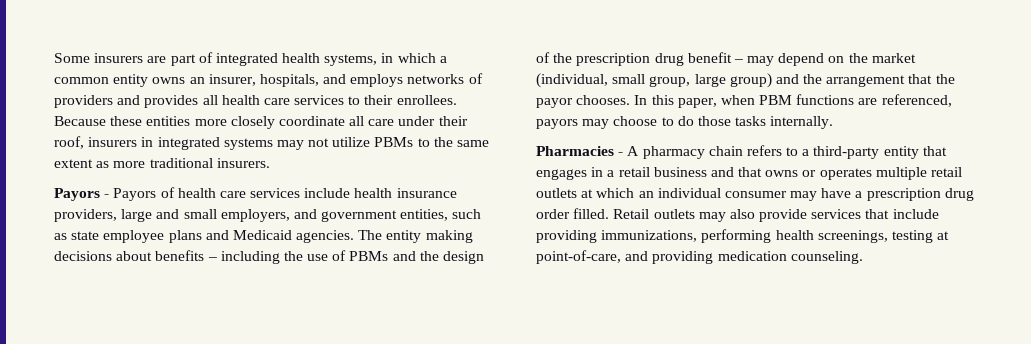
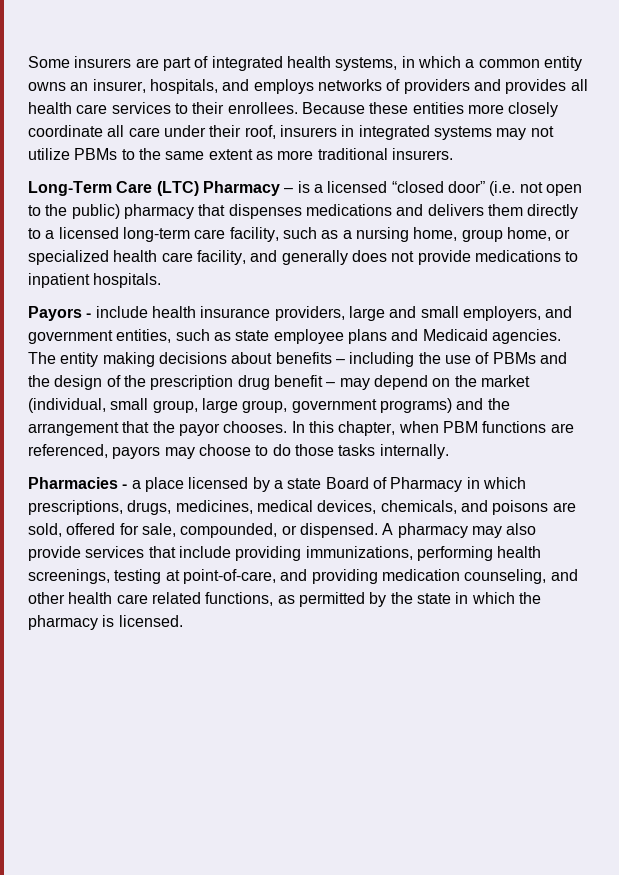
- Payors - Payors of health care services include health insurance providers, large and small employers, and government entities, such as state employee plans and Medicaid agencies.
+ Long-Term Care (LTC) Pharmacy – is a licensed “closed door” (i.e. not open to the public) pharmacy that dispenses medications and delivers them directly to a licensed long-term care facility, such as a nursing home, group home, or specialized health care facility, and generally does not provide medications to inpatient hospitals.
+ Payors - include health insurance providers, large and small employers, and government entities, such as state employee plans and Medicaid agencies.
- The entity making decisions about benefits – including the use of PBMs and the design of the prescription drug benefit – may depend on the market (individual, small group, large group) and the arrangement that the payor chooses.
+ The entity making decisions about benefits – including the use of PBMs and the design of the prescription drug benefit – may depend on the market (individual, small group, large group, government programs) and the arrangement that the payor chooses.
- In this paper, when PBM functions are referenced, payors may choose to do those tasks internally.
+ In this chapter, when PBM functions are referenced, payors may choose to do those tasks internally.
- Pharmacies - A pharmacy chain refers to a third-party entity that engages in a retail business and that owns or operates multiple retail outlets at which an individual consumer may have a prescription drug order filled. Retail outlets may also provide services that include providing immunizations, performing health screenings, testing at point-of-care, and providing medication counseling.
+ Pharmacies - a place licensed by a state Board of Pharmacy in which prescriptions, drugs, medicines, medical devices, chemicals, and poisons are sold, offered for sale, compounded, or dispensed. A pharmacy may also provide services that include providing immunizations, performing health screenings, testing at point-of-care, and providing medication counseling, and other health care related functions, as permitted by the state in which the pharmacy is licensed.

